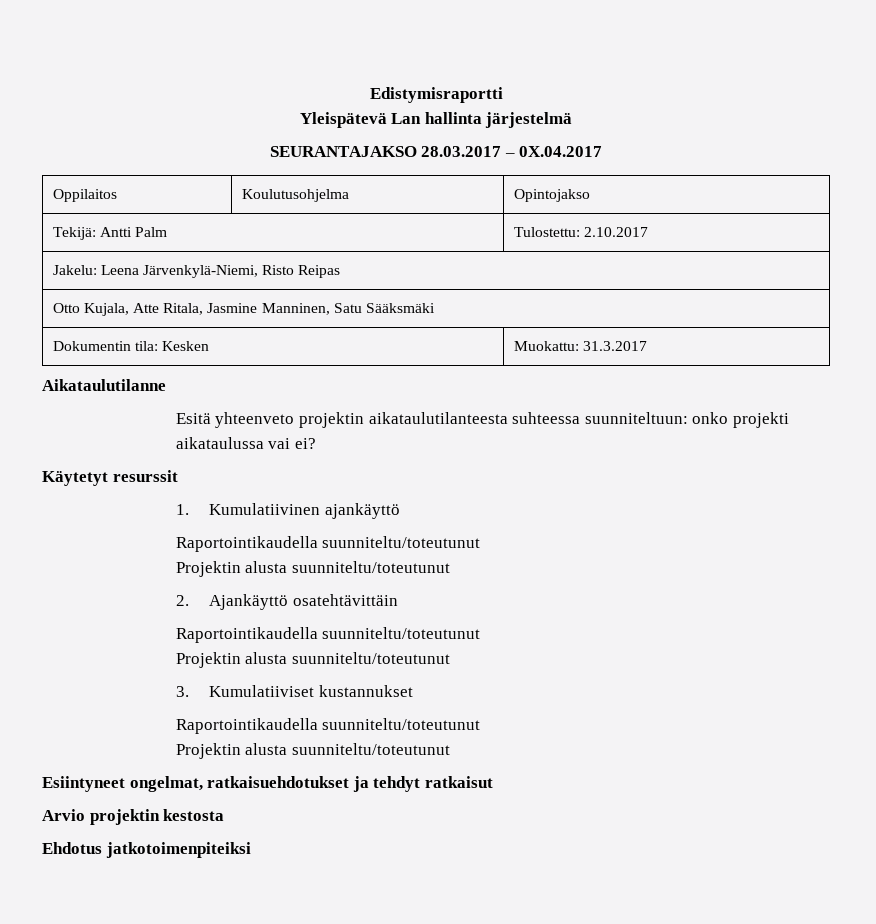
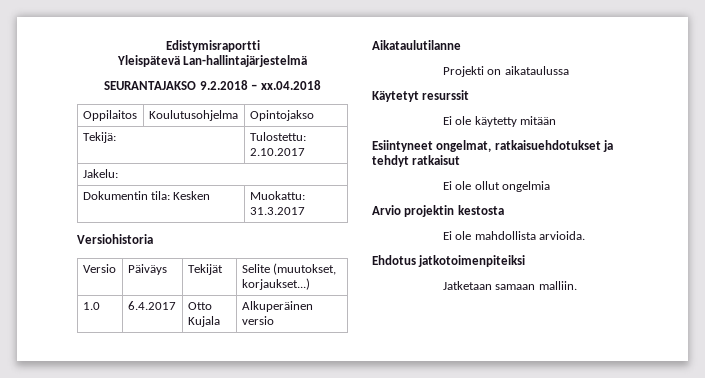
- Yleispätevä Lan hallinta järjestelmä
- SEURANTAJAKSO 28.03.2017 – 0X.04.2017
+ Yleispätevä Lan-hallintajärjestelmä
+ SEURANTAJAKSO 9.2.2018 – xx.04.2018
- Tekijä: Antti Palm | Tulostettu: 2.10.2017
+ Tekijä: | Tulostettu: 2.10.2017
- Jakelu: Leena Järvenkylä-Niemi, Risto Reipas
- Otto Kujala, Atte Ritala, Jasmine Manninen, Satu Sääksmäki
+ Jakelu:
+ Versiohistoria
+ Versio | Päiväys | Tekijät | Selite (muutokset, korjaukset...)
+ 1.0 | 6.4.2017 | Otto Kujala | Alkuperäinen versio
  Aikataulutilanne
- Esitä yhteenveto projektin aikataulutilanteesta suhteessa suunniteltuun: onko projekti aikataulussa vai ei?
+ Projekti on aikataulussa
- 1. Kumulatiivinen ajankäyttö
- Raportointikaudella suunniteltu/toteutunut
- Projektin alusta suunniteltu/toteutunut
- 2. Ajankäyttö osatehtävittäin
- Raportointikaudella suunniteltu/toteutunut
- Projektin alusta suunniteltu/toteutunut
- 3. Kumulatiiviset kustannukset
- Raportointikaudella suunniteltu/toteutunut
- Projektin alusta suunniteltu/toteutunut
+ Ei ole käytetty mitään
+ Ei ole ollut ongelmia
+ Ei ole mahdollista arvioida.
+ Jatketaan samaan malliin.

